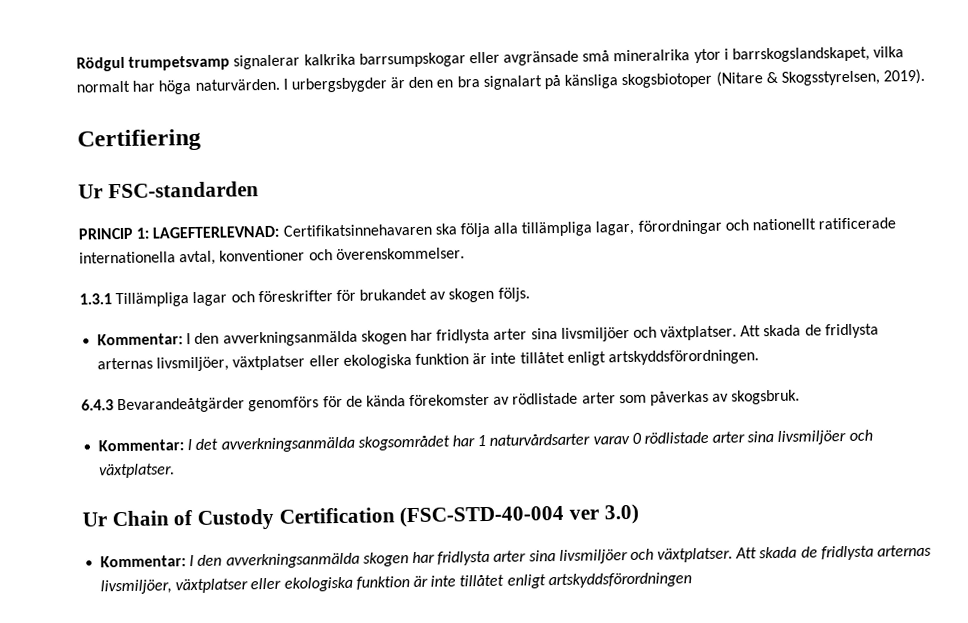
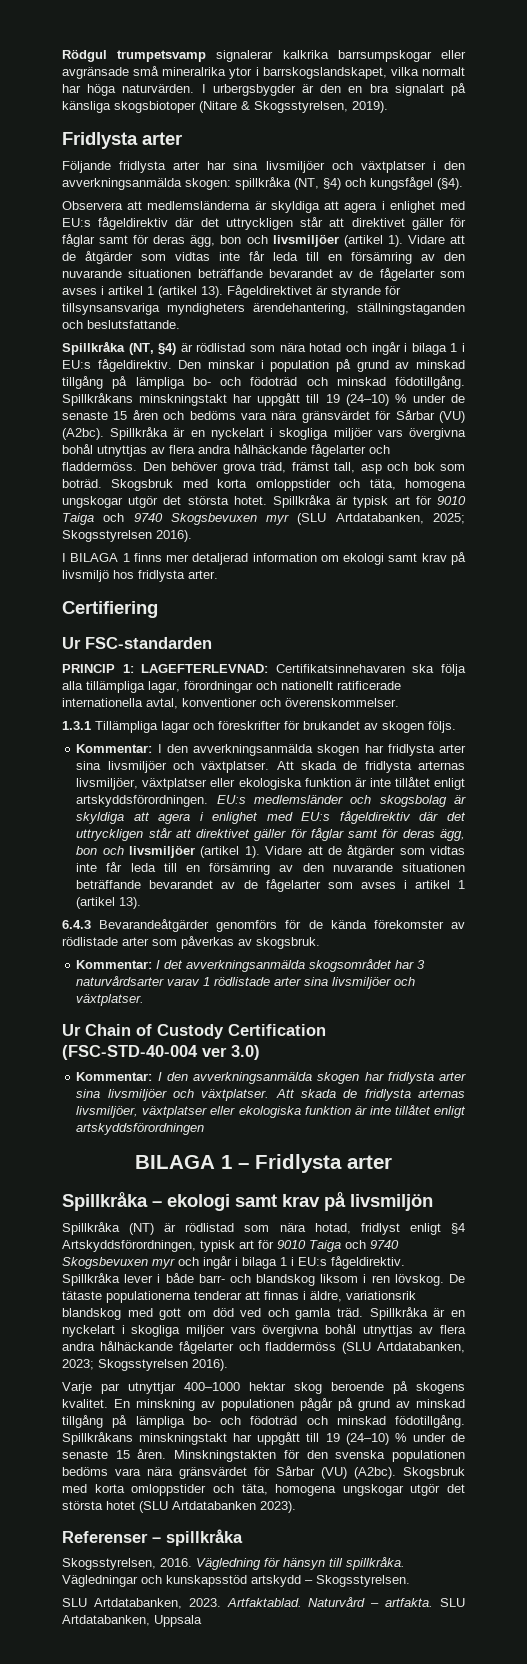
  I urbergsbygder är den en bra signalart på känsliga skogsbiotoper (Nitare & Skogsstyrelsen, 2019).
+ Fridlysta arter
+ Följande fridlysta arter har sina livsmiljöer och växtplatser i den avverkningsanmälda skogen: spillkråka (NT, §4) och kungsfågel (§4).
+ Observera att medlemsländerna är skyldiga att agera i enlighet med EU:s fågeldirektiv där det uttryckligen står att direktivet gäller för fåglar samt för deras ägg, bon och livsmiljöer (artikel 1). Vidare att de åtgärder som vidtas inte får leda till en försämring av den nuvarande situationen beträffande bevarandet av de fågelarter som avses i artikel 1 (artikel 13). Fågeldirektivet är styrande för tillsynsansvariga myndigheters ärendehantering, ställningstaganden och beslutsfattande.
+ Spillkråka (NT, §4) är rödlistad som nära hotad och ingår i bilaga 1 i EU:s fågeldirektiv. Den minskar i population på grund av minskad tillgång på lämpliga bo- och födoträd och minskad födotillgång. Spillkråkans minskningstakt har uppgått till 19 (24–10) % under de senaste 15 åren och bedöms vara nära gränsvärdet för Sårbar (VU) (A2bc). Spillkråka är en nyckelart i skogliga miljöer vars övergivna bohål utnyttjas av flera andra hålhäckande fågelarter och fladdermöss. Den behöver grova träd, främst tall, asp och bok som boträd. Skogsbruk med korta omloppstider och täta, homogena ungskogar utgör det största hotet. Spillkråka är typisk art för 9010 Taiga och 9740 Skogsbevuxen myr (SLU Artdatabanken, 2025; Skogsstyrelsen 2016).
+ I BILAGA 1 finns mer detaljerad information om ekologi samt krav på livsmiljö hos fridlysta arter.
+ EU:s medlemsländer och skogsbolag är skyldiga att agera i enlighet med EU:s fågeldirektiv där det uttryckligen står att direktivet gäller för fåglar samt för deras ägg, bon och livsmiljöer (artikel 1). Vidare att de åtgärder som vidtas inte får leda till en försämring av den nuvarande situationen beträffande bevarandet av de fågelarter som avses i artikel 1 (artikel 13).
- Kommentar: I det avverkningsanmälda skogsområdet har 1 naturvårdsarter varav 0 rödlistade arter sina livsmiljöer och växtplatser.
+ Kommentar: I det avverkningsanmälda skogsområdet har 3 naturvårdsarter varav 1 rödlistade arter sina livsmiljöer och växtplatser.
+ BILAGA 1 – Fridlysta arter
+ Spillkråka – ekologi samt krav på livsmiljön
+ Spillkråka (NT) är rödlistad som nära hotad, fridlyst enligt §4 Artskyddsförordningen, typisk art för 9010 Taiga och 9740 Skogsbevuxen myr och ingår i bilaga 1 i EU:s fågeldirektiv. Spillkråka lever i både barr- och blandskog liksom i ren lövskog. De tätaste populationerna tenderar att finnas i äldre, variationsrik blandskog med gott om död ved och gamla träd. Spillkråka är en nyckelart i skogliga miljöer vars övergivna bohål utnyttjas av flera andra hålhäckande fågelarter och fladdermöss (SLU Artdatabanken, 2023; Skogsstyrelsen 2016).
+ Varje par utnyttjar 400–1000 hektar skog beroende på skogens kvalitet. En minskning av populationen pågår på grund av minskad tillgång på lämpliga bo- och födoträd och minskad födotillgång. Spillkråkans minskningstakt har uppgått till 19 (24–10) % under de senaste 15 åren. Minskningstakten för den svenska populationen bedöms vara nära gränsvärdet för Sårbar (VU) (A2bc). Skogsbruk med korta omloppstider och täta, homogena ungskogar utgör det största hotet (SLU Artdatabanken 2023).
+ Referenser – spillkråka
+ Skogsstyrelsen, 2016. Vägledning för hänsyn till spillkråka. Vägledningar och kunskapsstöd artskydd – Skogsstyrelsen.
+ SLU Artdatabanken, 2023. Artfaktablad. Naturvård – artfakta. SLU Artdatabanken, Uppsala

